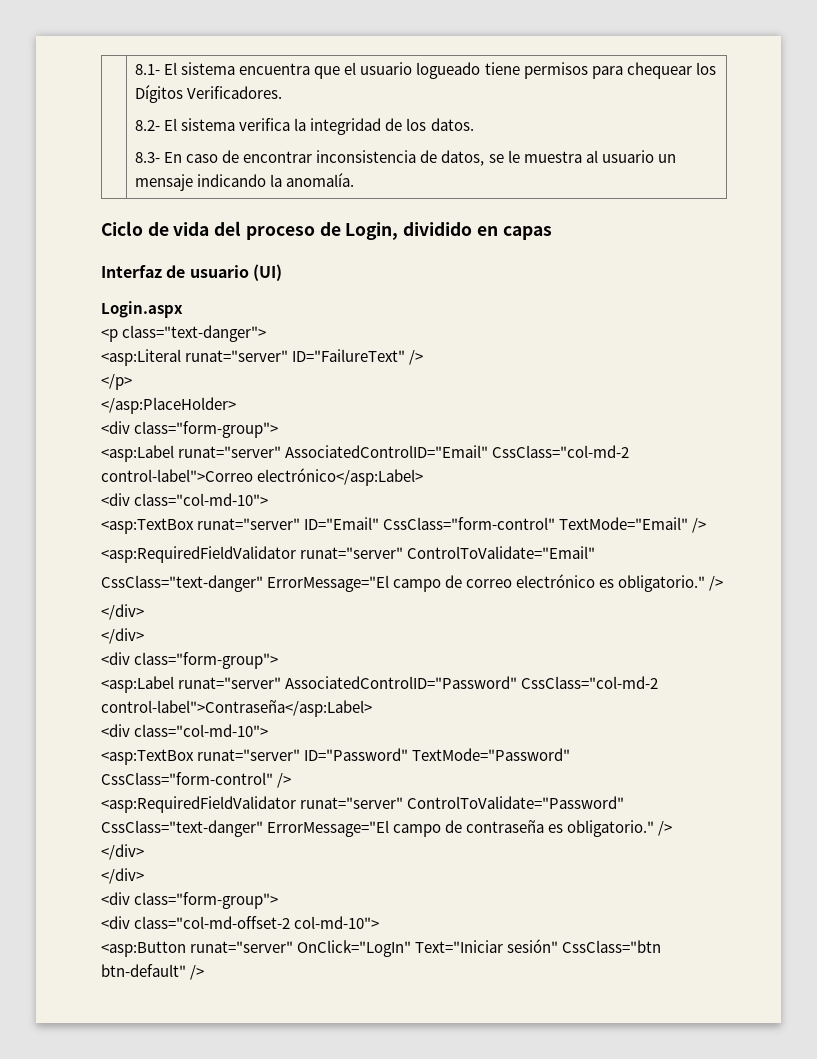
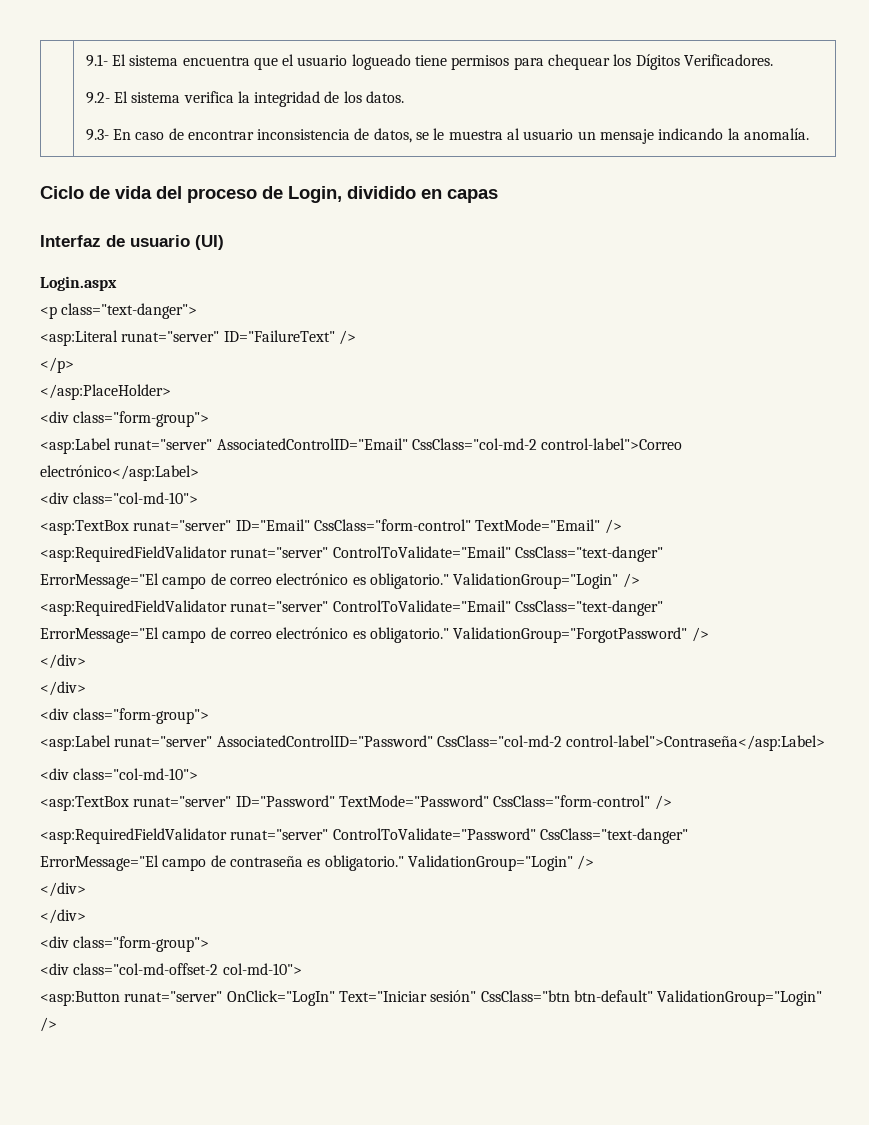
- 8.1- El sistema encuentra que el usuario logueado tiene permisos para chequear los Dígitos Verificadores.
+ 9.1- El sistema encuentra que el usuario logueado tiene permisos para chequear los Dígitos Verificadores.
- 8.2- El sistema verifica la integridad de los datos.
+ 9.2- El sistema verifica la integridad de los datos.
- 8.3- En caso de encontrar inconsistencia de datos, se le muestra al usuario un mensaje indicando la anomalía.
+ 9.3- En caso de encontrar inconsistencia de datos, se le muestra al usuario un mensaje indicando la anomalía.
  <asp:TextBox runat="server" ID="Email" CssClass="form-control" TextMode="Email" />
- <asp:RequiredFieldValidator runat="server" ControlToValidate="Email"
- CssClass="text-danger" ErrorMessage="El campo de correo electrónico es obligatorio." />
+ <asp:RequiredFieldValidator runat="server" ControlToValidate="Email" CssClass="text-danger"
+ ErrorMessage="El campo de correo electrónico es obligatorio." ValidationGroup="Login" />
+ <asp:RequiredFieldValidator runat="server" ControlToValidate="Email" CssClass="text-danger"
+ ErrorMessage="El campo de correo electrónico es obligatorio." ValidationGroup="ForgotPassword" />
- <asp:RequiredFieldValidator runat="server" ControlToValidate="Password" CssClass="text-danger" ErrorMessage="El campo de contraseña es obligatorio." />
+ <asp:RequiredFieldValidator runat="server" ControlToValidate="Password" CssClass="text-danger"
+ ErrorMessage="El campo de contraseña es obligatorio." ValidationGroup="Login" />
- <asp:Button runat="server" OnClick="LogIn" Text="Iniciar sesión" CssClass="btn btn-default" />
+ <asp:Button runat="server" OnClick="LogIn" Text="Iniciar sesión" CssClass="btn btn-default" ValidationGroup="Login" />

